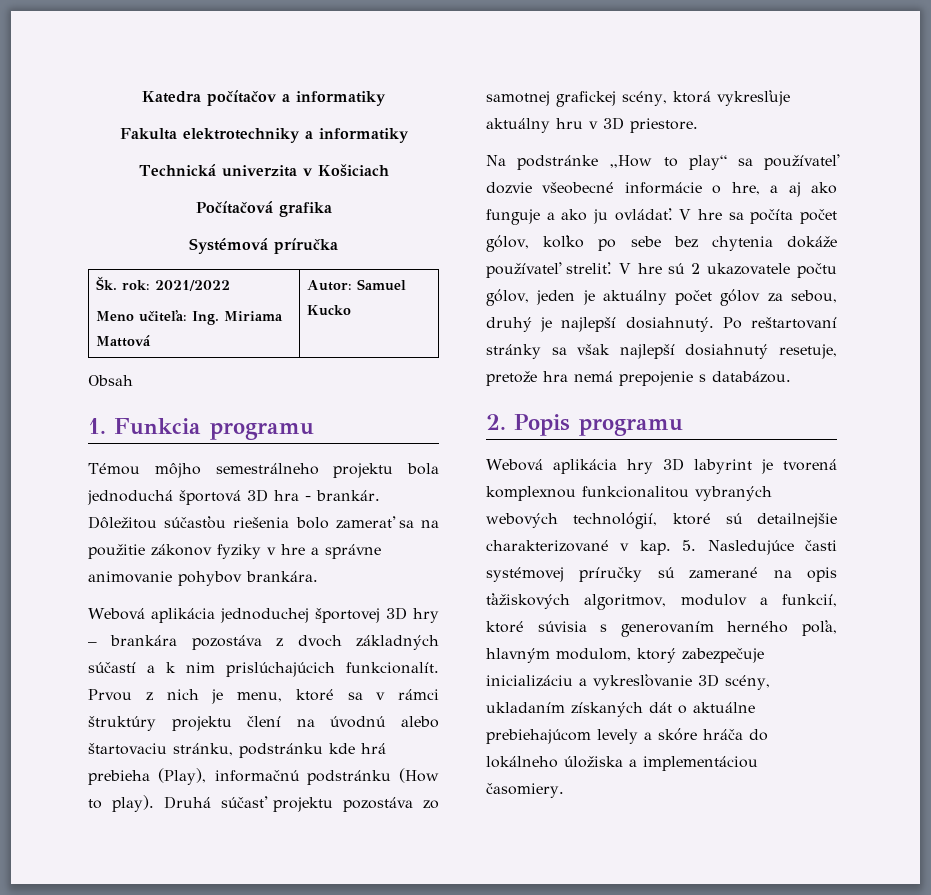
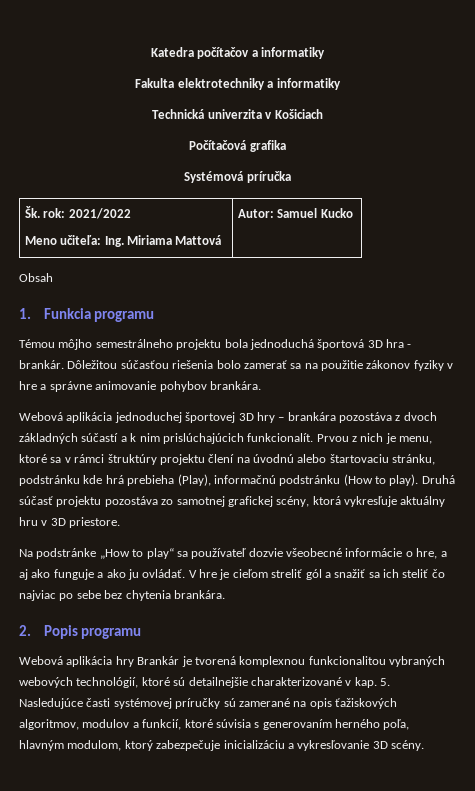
- V hre sa počíta počet gólov, koľko po sebe bez chytenia dokáže používateľ streliť. V hre sú 2 ukazovatele počtu gólov, jeden je aktuálny počet gólov za sebou, druhý je najlepší dosiahnutý. Po reštartovaní stránky sa však najlepší dosiahnutý resetuje, pretože hra nemá prepojenie s databázou.
+ V hre je cieľom streliť gól a snažiť sa ich steliť čo najviac po sebe bez chytenia brankára.
- Webová aplikácia hry 3D labyrint je tvorená komplexnou funkcionalitou vybraných webových technológií, ktoré sú detailnejšie charakterizované v kap. 5. Nasledujúce časti systémovej príručky sú zamerané na opis ťažiskových algoritmov, modulov a funkcií, ktoré súvisia s generovaním herného poľa, hlavným modulom, ktorý zabezpečuje inicializáciu a vykresľovanie 3D scény, ukladaním získaných dát o aktuálne prebiehajúcom levely a skóre hráča do lokálneho úložiska a implementáciou časomiery.
+ Webová aplikácia hry Brankár je tvorená komplexnou funkcionalitou vybraných webových technológií, ktoré sú detailnejšie charakterizované v kap. 5. Nasledujúce časti systémovej príručky sú zamerané na opis ťažiskových algoritmov, modulov a funkcií, ktoré súvisia s generovaním herného poľa, hlavným modulom, ktorý zabezpečuje inicializáciu a vykresľovanie 3D scény.

